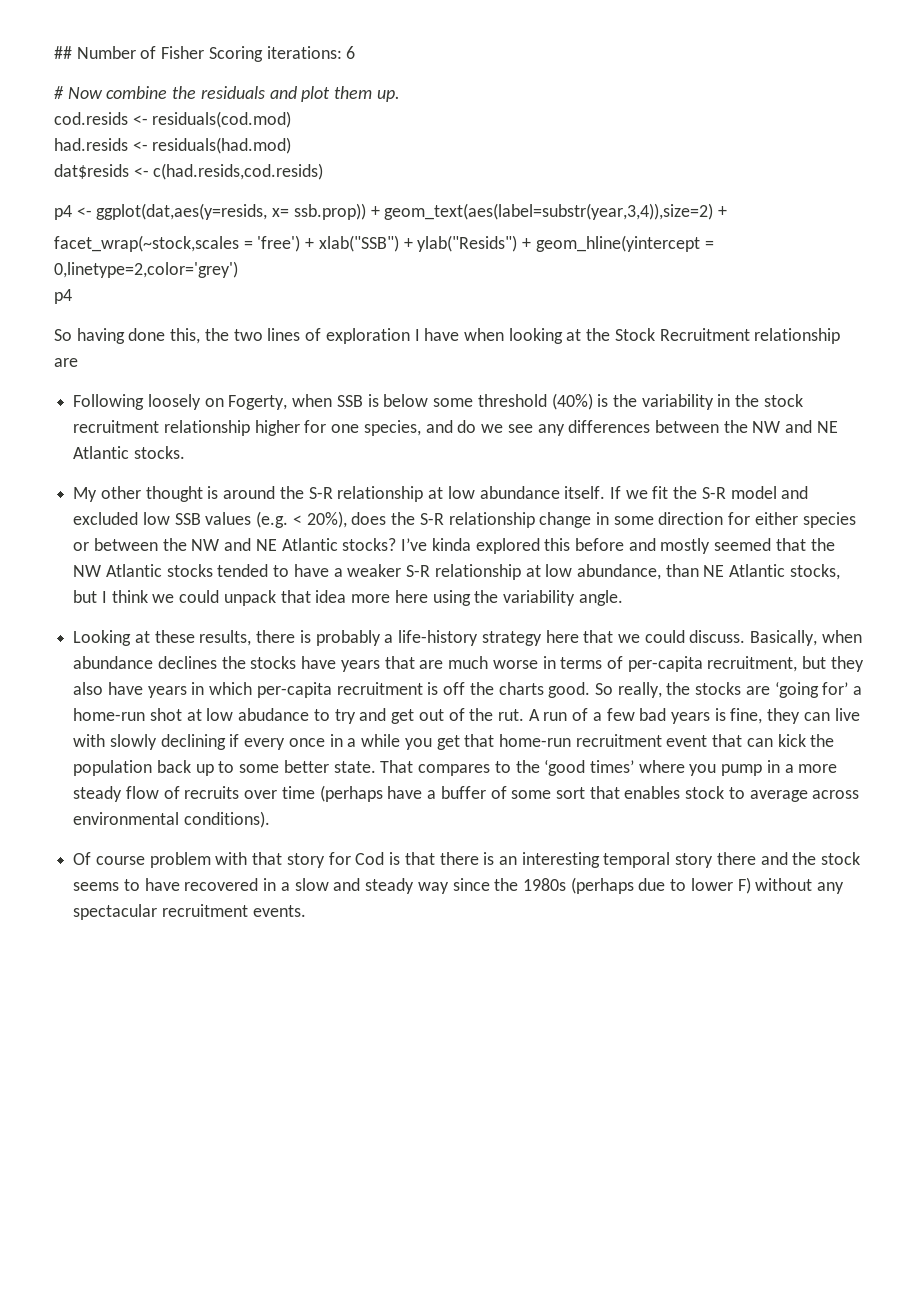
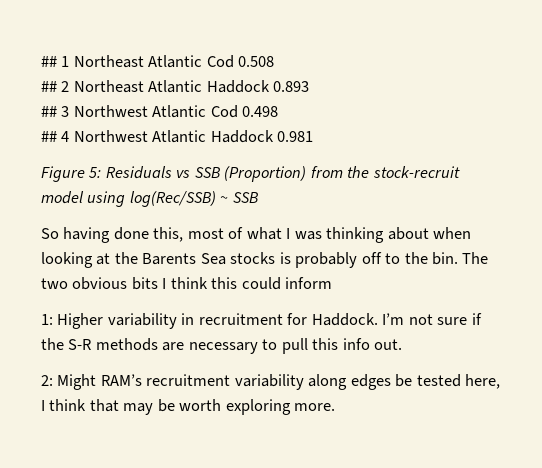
- ## Number of Fisher Scoring iterations: 6
- # Now combine the residuals and plot them up.
- cod.resids <- residuals(cod.mod)
- had.resids <- residuals(had.mod)
- dat$resids <- c(had.resids,cod.resids)
- p4 <- ggplot(dat,aes(y=resids, x= ssb.prop)) + geom_text(aes(label=substr(year,3,4)),size=2) +
- facet_wrap(~stock,scales = 'free') + xlab("SSB") + ylab("Resids") + geom_hline(yintercept = 0,linetype=2,color='grey')
- p4
- So having done this, the two lines of exploration I have when looking at the Stock Recruitment relationship are
- Following loosely on Fogerty, when SSB is below some threshold (40%) is the variability in the stock recruitment relationship higher for one species, and do we see any differences between the NW and NE Atlantic stocks.
- My other thought is around the S-R relationship at low abundance itself. If we fit the S-R model and excluded low SSB values (e.g. < 20%), does the S-R relationship change in some direction for either species or between the NW and NE Atlantic stocks? I’ve kinda explored this before and mostly seemed that the NW Atlantic stocks tended to have a weaker S-R relationship at low abundance, than NE Atlantic stocks, but I think we could unpack that idea more here using the variability angle.
- Looking at these results, there is probably a life-history strategy here that we could discuss. Basically, when abundance declines the stocks have years that are much worse in terms of per-capita recruitment, but they also have years in which per-capita recruitment is off the charts good. So really, the stocks are ‘going for’ a home-run shot at low abudance to try and get out of the rut. A run of a few bad years is fine, they can live with slowly declining if every once in a while you get that home-run recruitment event that can kick the population back up to some better state. That compares to the ‘good times’ where you pump in a more steady flow of recruits over time (perhaps have a buffer of some sort that enables stock to average across environmental conditions).
- Of course problem with that story for Cod is that there is an interesting temporal story there and the stock seems to have recovered in a slow and steady way since the 1980s (perhaps due to lower F) without any spectacular recruitment events.
+ ## 1 Northeast Atlantic Cod 0.508
+ ## 2 Northeast Atlantic Haddock 0.893
+ ## 3 Northwest Atlantic Cod 0.498
+ ## 4 Northwest Atlantic Haddock 0.981
+ Figure 5: Residuals vs SSB (Proportion) from the stock-recruit model using log(Rec/SSB) ~ SSB
+ So having done this, most of what I was thinking about when looking at the Barents Sea stocks is probably off to the bin. The two obvious bits I think this could inform
+ 1: Higher variability in recruitment for Haddock. I’m not sure if the S-R methods are necessary to pull this info out.
+ 2: Might RAM’s recruitment variability along edges be tested here, I think that may be worth exploring more.

